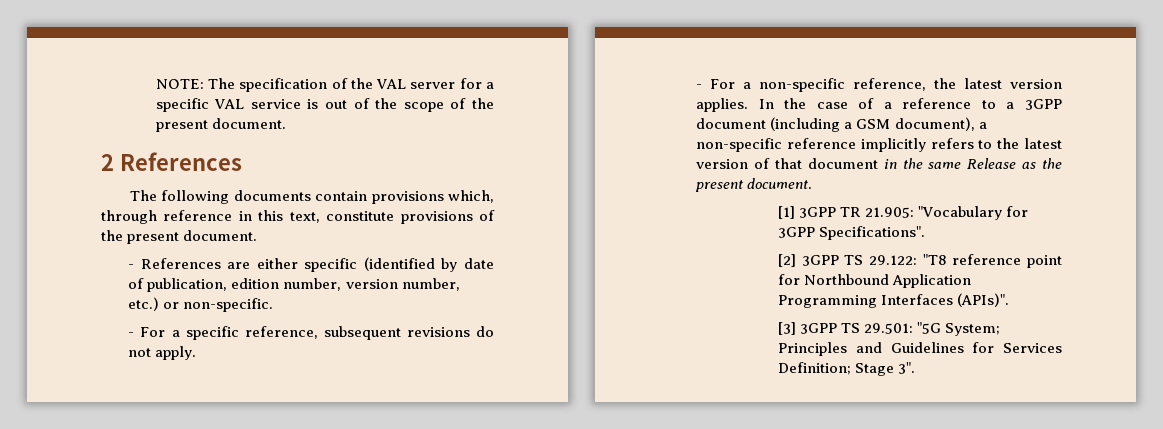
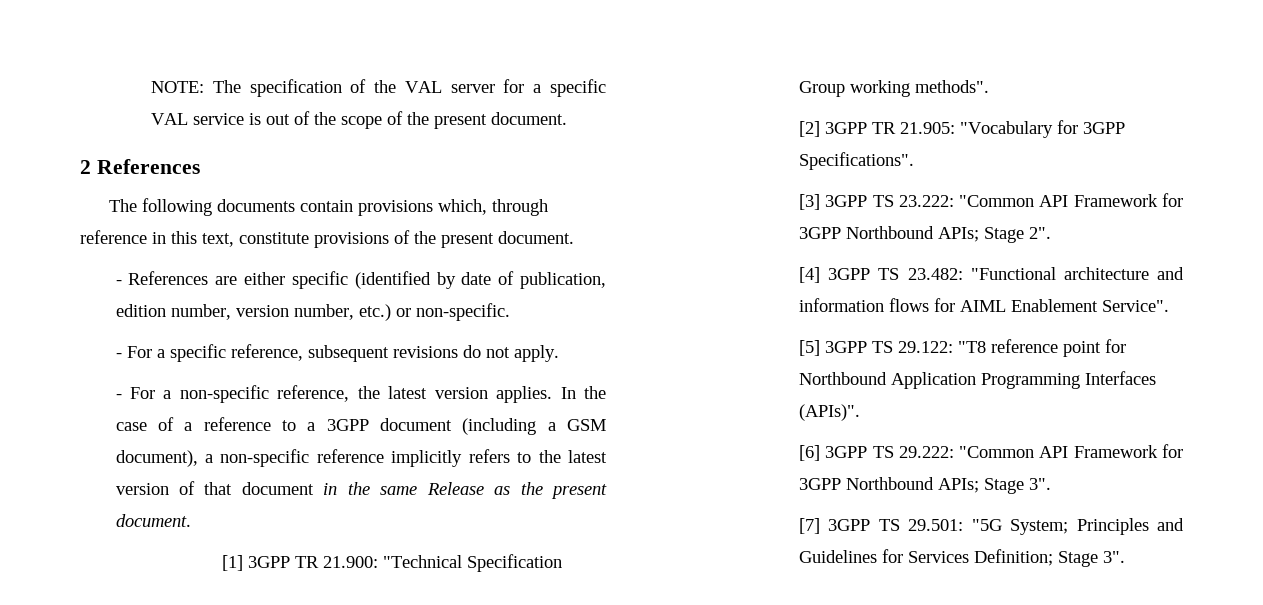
- [1] 3GPP TR 21.905: "Vocabulary for 3GPP Specifications".
+ [1] 3GPP TR 21.900: "Technical Specification Group working methods".
+ [2] 3GPP TR 21.905: "Vocabulary for 3GPP Specifications".
- [2] 3GPP TS 29.122: "T8 reference point for Northbound Application Programming Interfaces (APIs)".
+ [3] 3GPP TS 23.222: "Common API Framework for 3GPP Northbound APIs; Stage 2".
+ [4] 3GPP TS 23.482: "Functional architecture and information flows for AIML Enablement Service".
+ [5] 3GPP TS 29.122: "T8 reference point for Northbound Application Programming Interfaces (APIs)".
- [3] 3GPP TS 29.501: "5G System; Principles and Guidelines for Services Definition; Stage 3".
+ [6] 3GPP TS 29.222: "Common API Framework for 3GPP Northbound APIs; Stage 3".
+ [7] 3GPP TS 29.501: "5G System; Principles and Guidelines for Services Definition; Stage 3".

